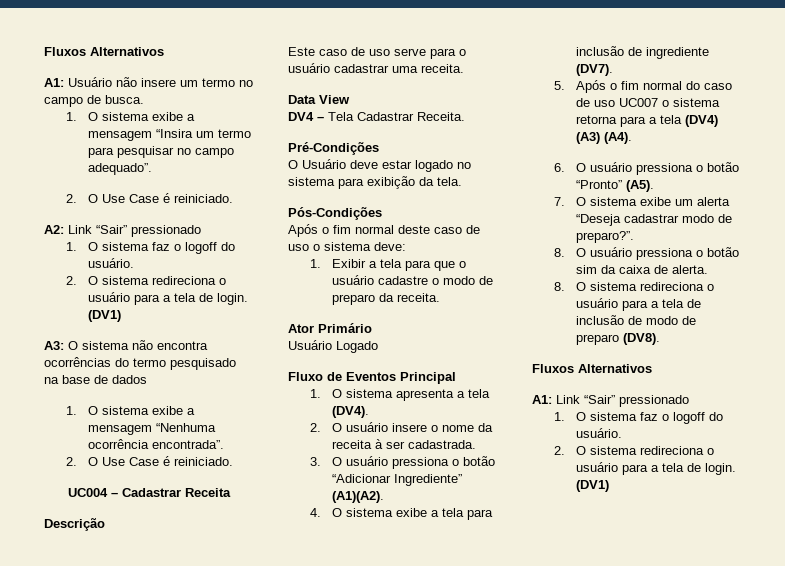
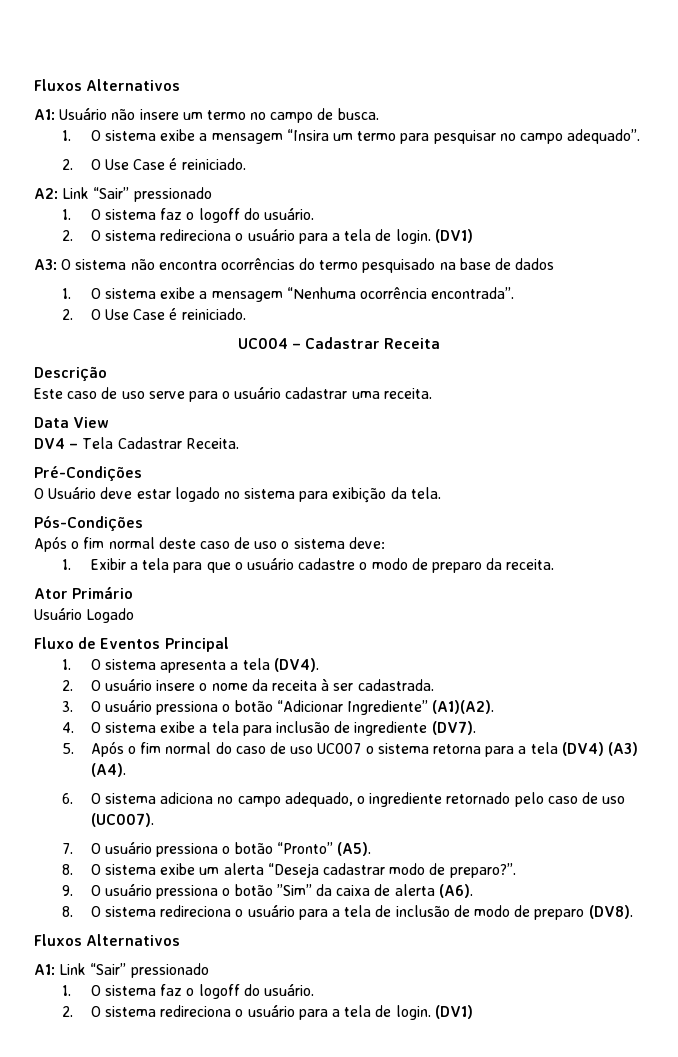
- 6. O usuário pressiona o botão “Pronto” (A5).
+ 6. O sistema adiciona no campo adequado, o ingrediente retornado pelo caso de uso (UC007).
+ 7. O usuário pressiona o botão “Pronto” (A5).
- 7. O sistema exibe um alerta “Deseja cadastrar modo de preparo?”.
+ 8. O sistema exibe um alerta “Deseja cadastrar modo de preparo?”.
- 8. O usuário pressiona o botão sim da caixa de alerta.
+ 9. O usuário pressiona o botão ”Sim” da caixa de alerta (A6).

